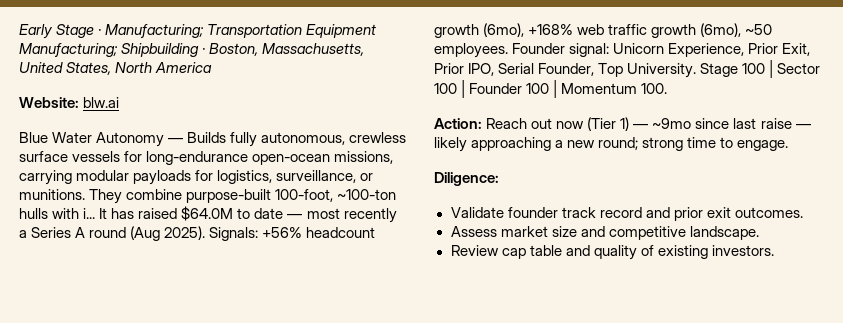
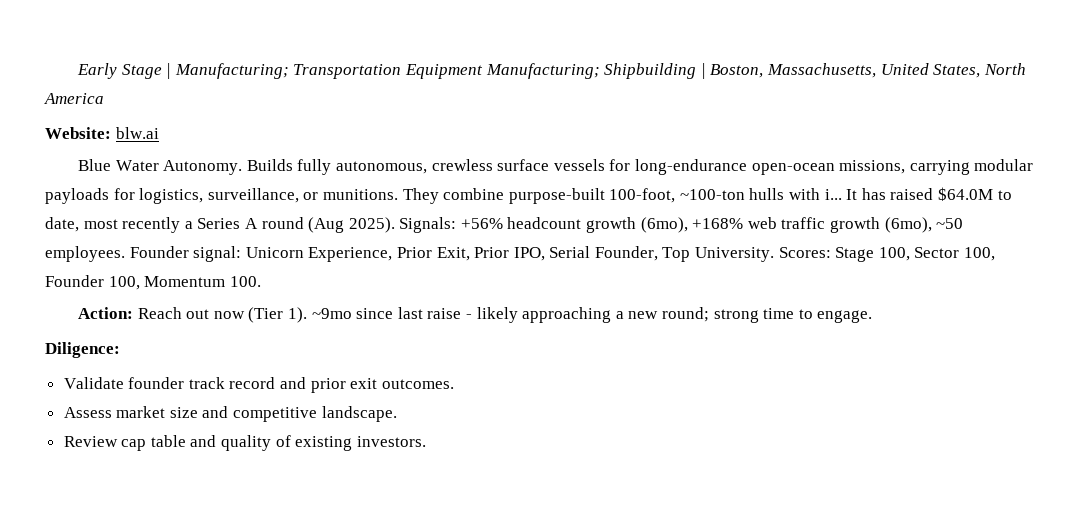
- Early Stage · Manufacturing; Transportation Equipment Manufacturing; Shipbuilding · Boston, Massachusetts, United States, North America
+ Early Stage | Manufacturing; Transportation Equipment Manufacturing; Shipbuilding | Boston, Massachusetts, United States, North America
- Blue Water Autonomy — Builds fully autonomous, crewless surface vessels for long-endurance open-ocean missions, carrying modular payloads for logistics, surveillance, or munitions.
+ Blue Water Autonomy. Builds fully autonomous, crewless surface vessels for long-endurance open-ocean missions, carrying modular payloads for logistics, surveillance, or munitions.
- It has raised $64.0M to date — most recently a Series A round (Aug 2025).
+ It has raised $64.0M to date, most recently a Series A round (Aug 2025).
- Stage 100 | Sector 100 | Founder 100 | Momentum 100.
+ Scores: Stage 100, Sector 100, Founder 100, Momentum 100.
- Action: Reach out now (Tier 1) — ~9mo since last raise — likely approaching a new round; strong time to engage.
+ Action: Reach out now (Tier 1). ~9mo since last raise - likely approaching a new round; strong time to engage.

